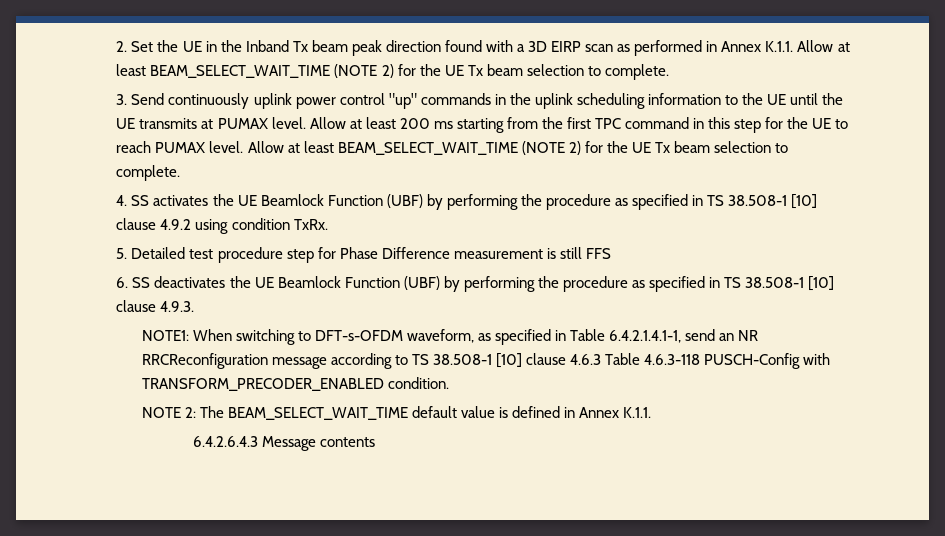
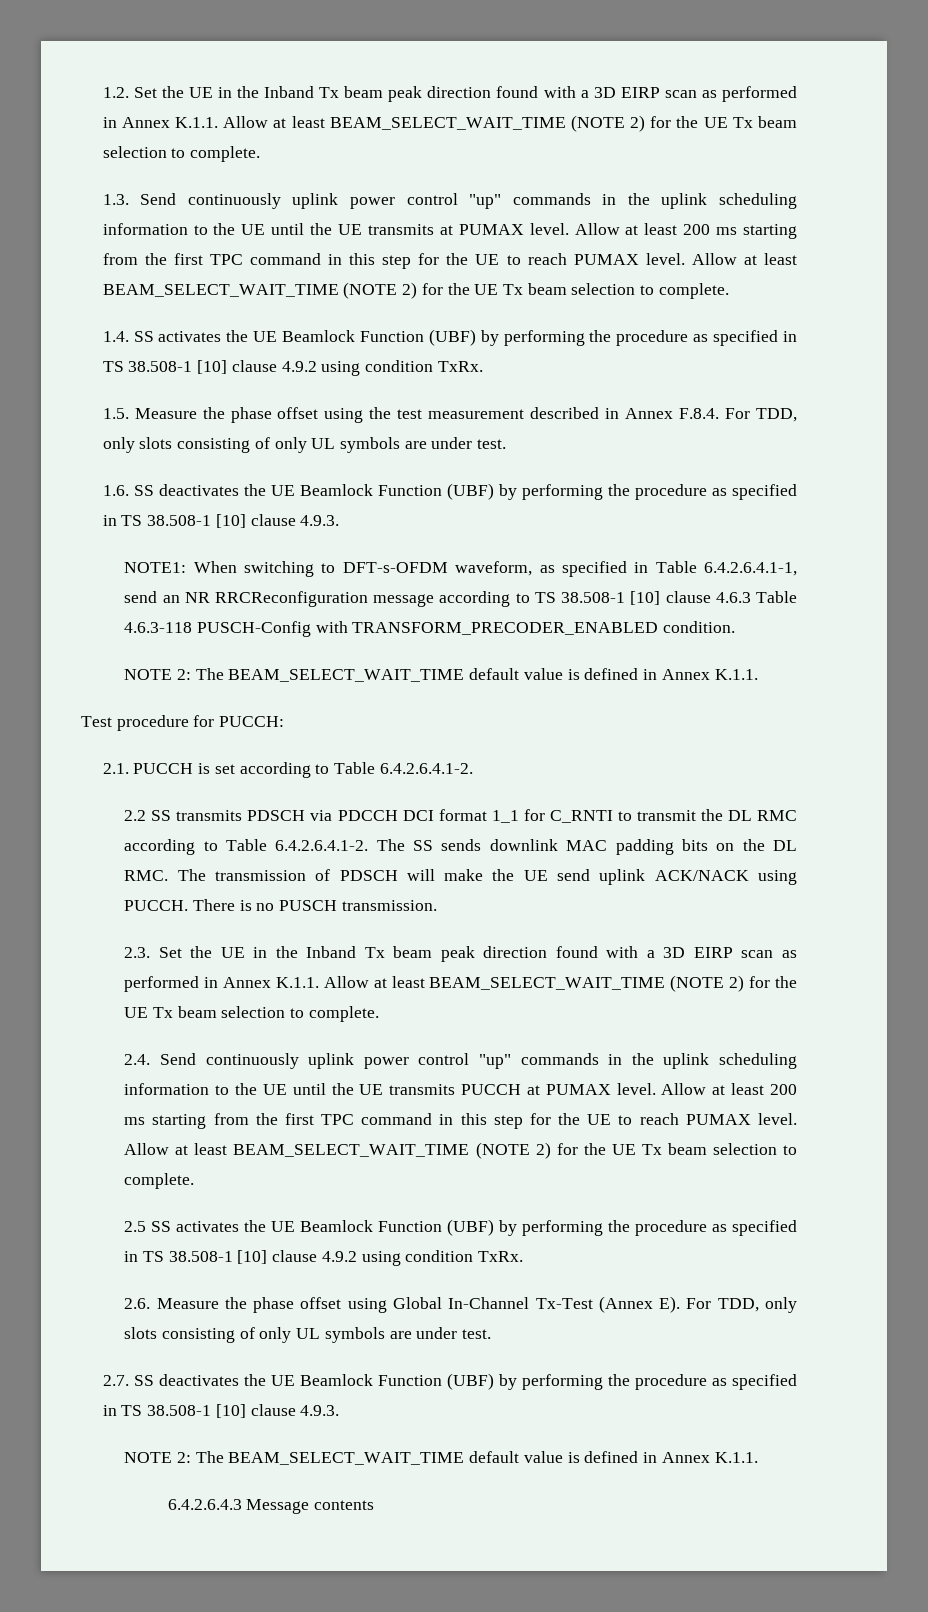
- 2. Set the UE in the Inband Tx beam peak direction found with a 3D EIRP scan as performed in Annex K.1.1. Allow at least BEAM_SELECT_WAIT_TIME (NOTE 2) for the UE Tx beam selection to complete.
+ 1.2. Set the UE in the Inband Tx beam peak direction found with a 3D EIRP scan as performed in Annex K.1.1. Allow at least BEAM_SELECT_WAIT_TIME (NOTE 2) for the UE Tx beam selection to complete.
- 3. Send continuously uplink power control "up" commands in the uplink scheduling information to the UE until the UE transmits at PUMAX level.
+ 1.3. Send continuously uplink power control "up" commands in the uplink scheduling information to the UE until the UE transmits at PUMAX level.
- 4. SS activates the UE Beamlock Function (UBF) by performing the procedure as specified in TS 38.508-1 [10] clause 4.9.2 using condition TxRx.
+ 1.4. SS activates the UE Beamlock Function (UBF) by performing the procedure as specified in TS 38.508-1 [10] clause 4.9.2 using condition TxRx.
- 5. Detailed test procedure step for Phase Difference measurement is still FFS
- 6. SS deactivates the UE Beamlock Function (UBF) by performing the procedure as specified in TS 38.508-1 [10] clause 4.9.3.
+ 1.5. Measure the phase offset using the test measurement described in Annex F.8.4. For TDD, only slots consisting of only UL symbols are under test.
+ 1.6. SS deactivates the UE Beamlock Function (UBF) by performing the procedure as specified in TS 38.508-1 [10] clause 4.9.3.
- NOTE1: When switching to DFT-s-OFDM waveform, as specified in Table 6.4.2.1.4.1-1, send an NR RRCReconfiguration message according to TS 38.508-1 [10] clause 4.6.3 Table 4.6.3-118 PUSCH-Config with TRANSFORM_PRECODER_ENABLED condition.
+ NOTE1: When switching to DFT-s-OFDM waveform, as specified in Table 6.4.2.6.4.1-1, send an NR RRCReconfiguration message according to TS 38.508-1 [10] clause 4.6.3 Table 4.6.3-118 PUSCH-Config with TRANSFORM_PRECODER_ENABLED condition.
+ Test procedure for PUCCH:
+ 2.1. PUCCH is set according to Table 6.4.2.6.4.1-2.
+ 2.2 SS transmits PDSCH via PDCCH DCI format 1_1 for C_RNTI to transmit the DL RMC according to Table 6.4.2.6.4.1-2. The SS sends downlink MAC padding bits on the DL RMC. The transmission of PDSCH will make the UE send uplink ACK/NACK using PUCCH. There is no PUSCH transmission.
+ 2.3. Set the UE in the Inband Tx beam peak direction found with a 3D EIRP scan as performed in Annex K.1.1. Allow at least BEAM_SELECT_WAIT_TIME (NOTE 2) for the UE Tx beam selection to complete.
+ 2.4. Send continuously uplink power control "up" commands in the uplink scheduling information to the UE until the UE transmits PUCCH at PUMAX level. Allow at least 200 ms starting from the first TPC command in this step for the UE to reach PUMAX level. Allow at least BEAM_SELECT_WAIT_TIME (NOTE 2) for the UE Tx beam selection to complete.
+ 2.5 SS activates the UE Beamlock Function (UBF) by performing the procedure as specified in TS 38.508-1 [10] clause 4.9.2 using condition TxRx.
+ 2.6. Measure the phase offset using Global In-Channel Tx-Test (Annex E). For TDD, only slots consisting of only UL symbols are under test.
+ 2.7. SS deactivates the UE Beamlock Function (UBF) by performing the procedure as specified in TS 38.508-1 [10] clause 4.9.3.
+ NOTE 2: The BEAM_SELECT_WAIT_TIME default value is defined in Annex K.1.1.

